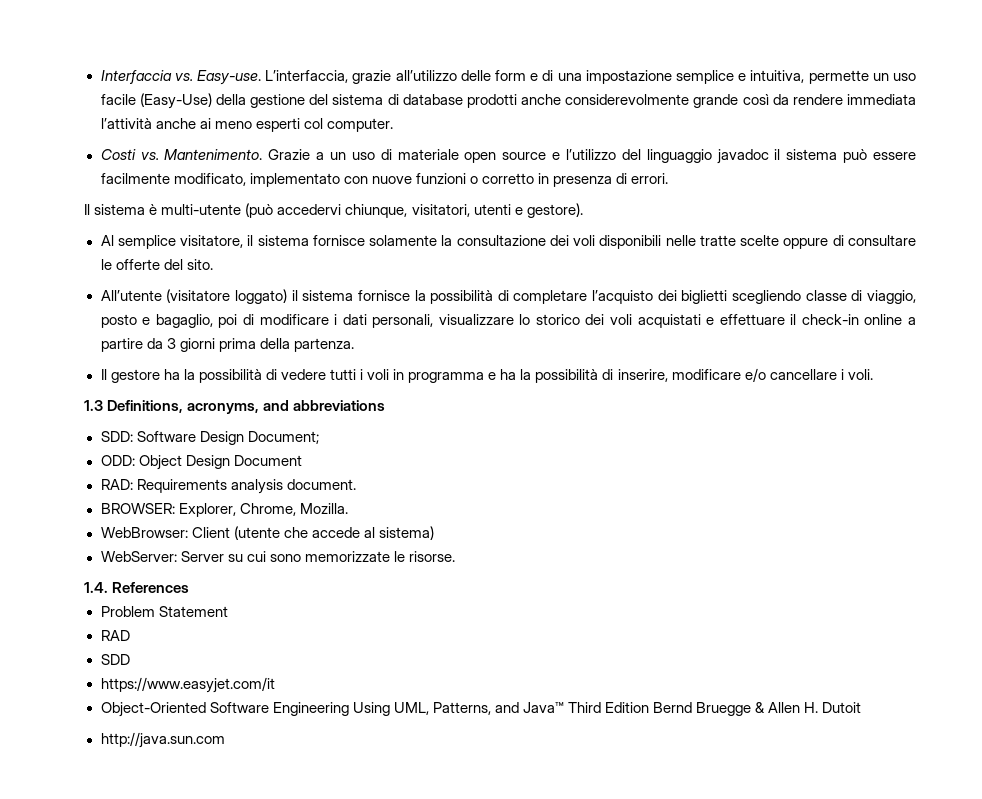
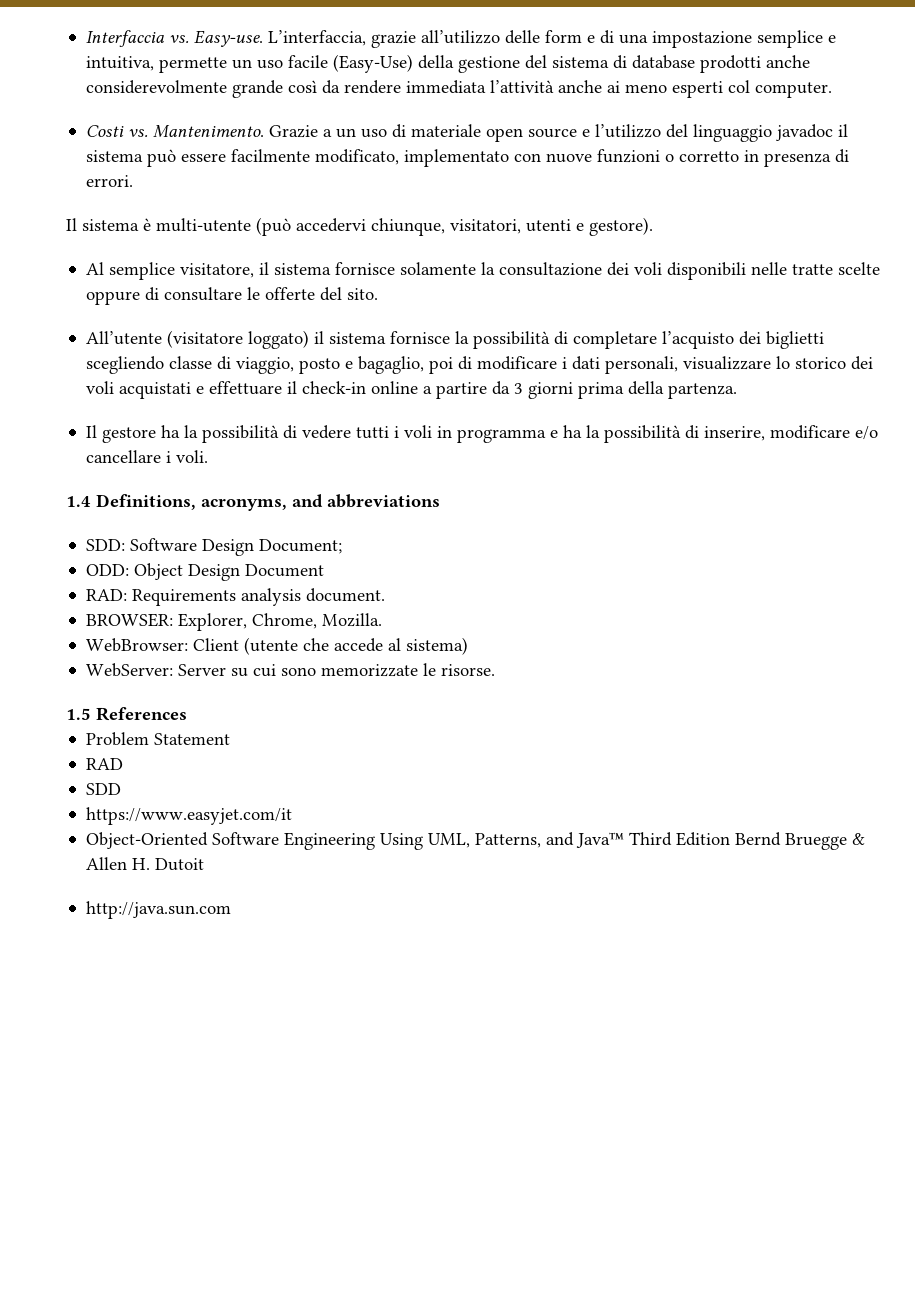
- 1.3 Definitions, acronyms, and abbreviations
+ 1.4 Definitions, acronyms, and abbreviations
- 1.4. References
+ 1.5 References

